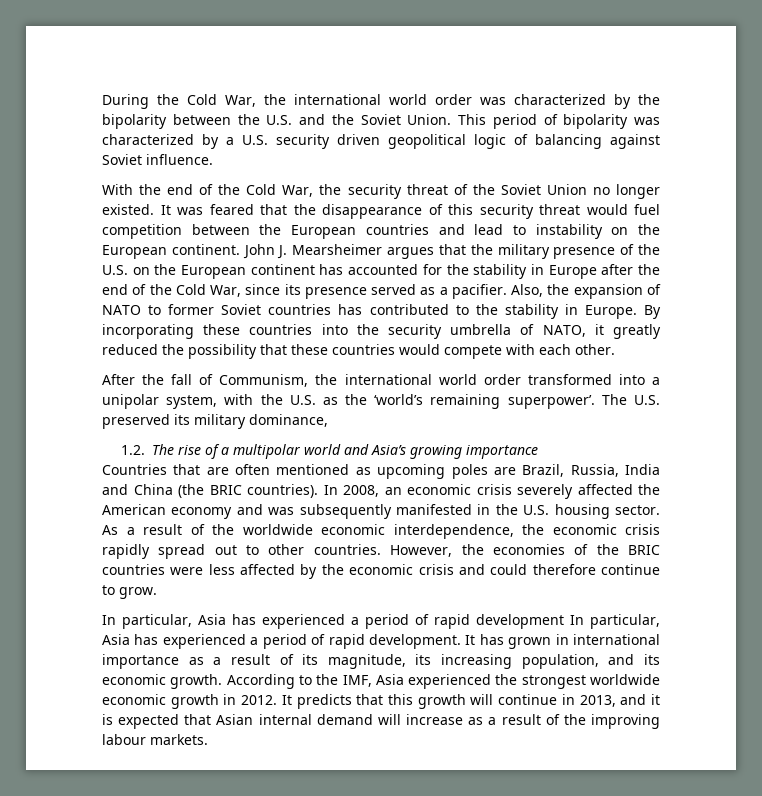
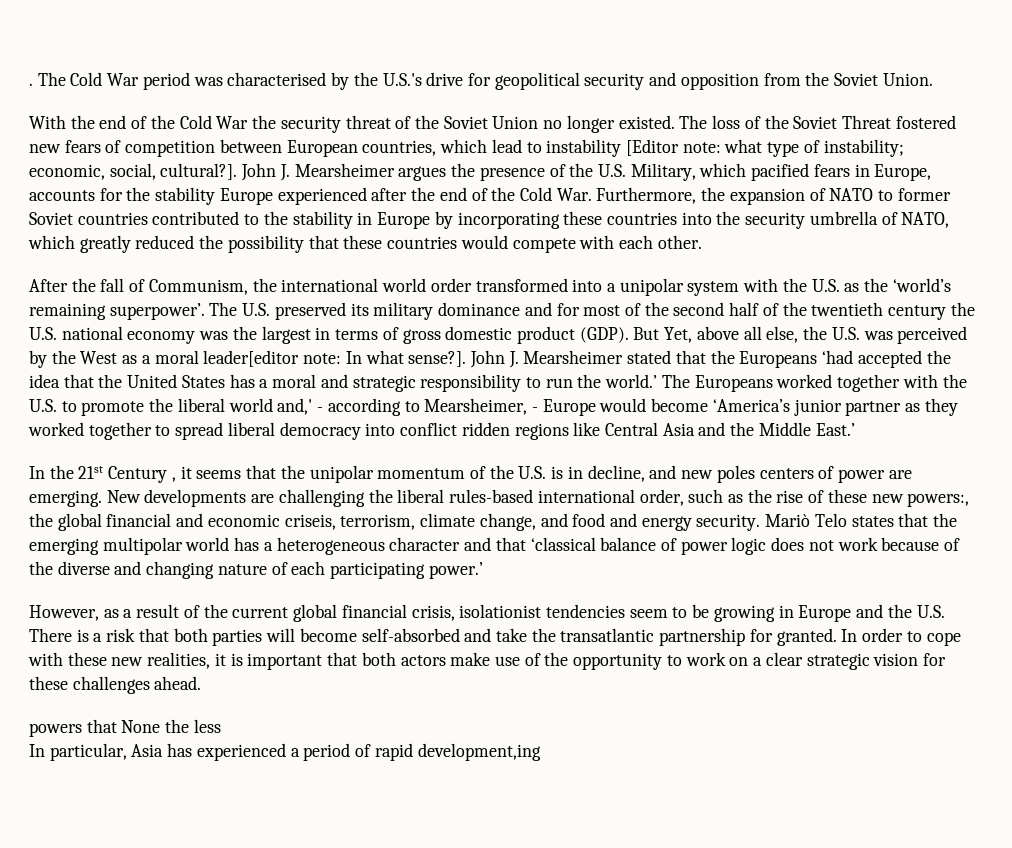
- During the Cold War, the international world order was characterized by the bipolarity between the U.S. and the Soviet Union. This period of bipolarity was characterized by a U.S. security driven geopolitical logic of balancing against Soviet influence.
+ . The Cold War period was characterised by the U.S.'s drive for geopolitical security and opposition from the Soviet Union.
- With the end of the Cold War, the security threat of the Soviet Union no longer existed.
+ With the end of the Cold War the security threat of the Soviet Union no longer existed.
- It was feared that the disappearance of this security threat would fuel competition between the European countries and lead to instability on the European continent.
+ The loss of the Soviet Threat fostered new fears of competition between European countries, which lead to instability [Editor note: what type of instability; economic, social, cultural?].
- John J. Mearsheimer argues that the military presence of the U.S. on the European continent has accounted for the stability in Europe after the end of the Cold War, since its presence served as a pacifier. Also, the expansion of NATO to former Soviet countries has contributed to the stability in Europe. By incorporating these countries into the security umbrella of NATO, it greatly reduced the possibility that these countries would compete with each other.
+ John J. Mearsheimer argues the presence of the U.S. Military, which pacified fears in Europe, accounts for the stability Europe experienced after the end of the Cold War. Furthermore, the expansion of NATO to former Soviet countries contributed to the stability in Europe by incorporating these countries into the security umbrella of NATO, which greatly reduced the possibility that these countries would compete with each other.
- After the fall of Communism, the international world order transformed into a unipolar system, with the U.S. as the ‘world’s remaining superpower’.
+ After the fall of Communism, the international world order transformed into a unipolar system with the U.S. as the ‘world’s remaining superpower’.
- The U.S. preserved its military dominance,
- 1.2. The rise of a multipolar world and Asia’s growing importance
- Countries that are often mentioned as upcoming poles are Brazil, Russia, India and China (the BRIC countries). In 2008, an economic crisis severely affected the American economy and was subsequently manifested in the U.S. housing sector. As a result of the worldwide economic interdependence, the economic crisis rapidly spread out to other countries. However, the economies of the BRIC countries were less affected by the economic crisis and could therefore continue to grow.
- In particular, Asia has experienced a period of rapid development In particular, Asia has experienced a period of rapid development. It has grown in international importance as a result of its magnitude, its increasing population, and its economic growth. According to the IMF, Asia experienced the strongest worldwide economic growth in 2012. It predicts that this growth will continue in 2013, and it is expected that Asian internal demand will increase as a result of the improving labour markets.
+ The U.S. preserved its military dominance and for most of the second half of the twentieth century the U.S. national economy was the largest in terms of gross domestic product (GDP). But Yet, above all else, the U.S. was perceived by the West as a moral leader[editor note: In what sense?]. John J. Mearsheimer stated that the Europeans ‘had accepted the idea that the United States has a moral and strategic responsibility to run the world.’ The Europeans worked together with the U.S. to promote the liberal world and,' - according to Mearsheimer, - Europe would become ‘America’s junior partner as they worked together to spread liberal democracy into conflict ridden regions like Central Asia and the Middle East.’
+ In the 21st Century , it seems that the unipolar momentum of the U.S. is in decline, and new poles centers of power are emerging. New developments are challenging the liberal rules-based international order, such as the rise of these new powers:, the global financial and economic criseis, terrorism, climate change, and food and energy security. Mariò Telo states that the emerging multipolar world has a heterogeneous character and that ‘classical balance of power logic does not work because of the diverse and changing nature of each participating power.’
+ However, as a result of the current global financial crisis, isolationist tendencies seem to be growing in Europe and the U.S. There is a risk that both parties will become self-absorbed and take the transatlantic partnership for granted. In order to cope with these new realities, it is important that both actors make use of the opportunity to work on a clear strategic vision for these challenges ahead.
+ powers that None the less
+ In particular, Asia has experienced a period of rapid development,ing

